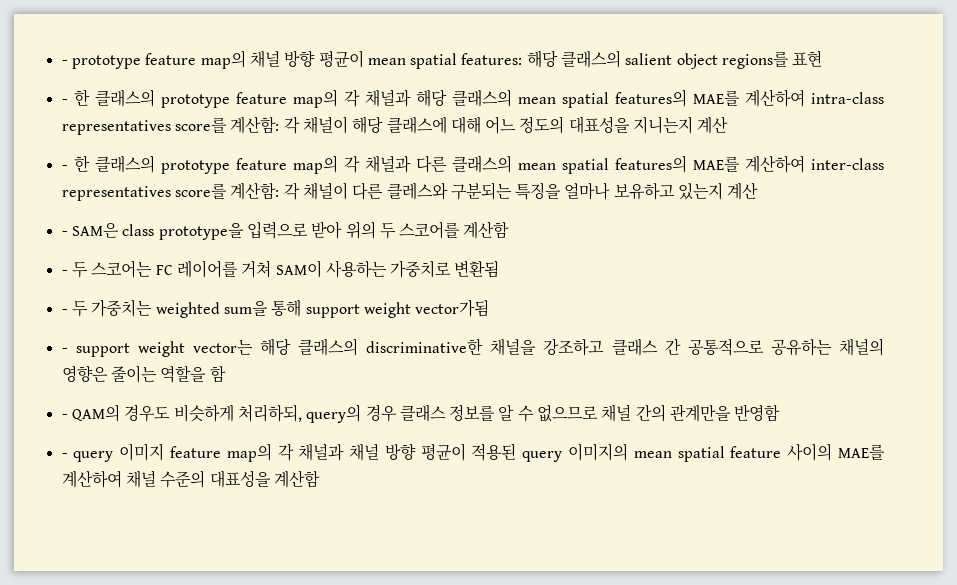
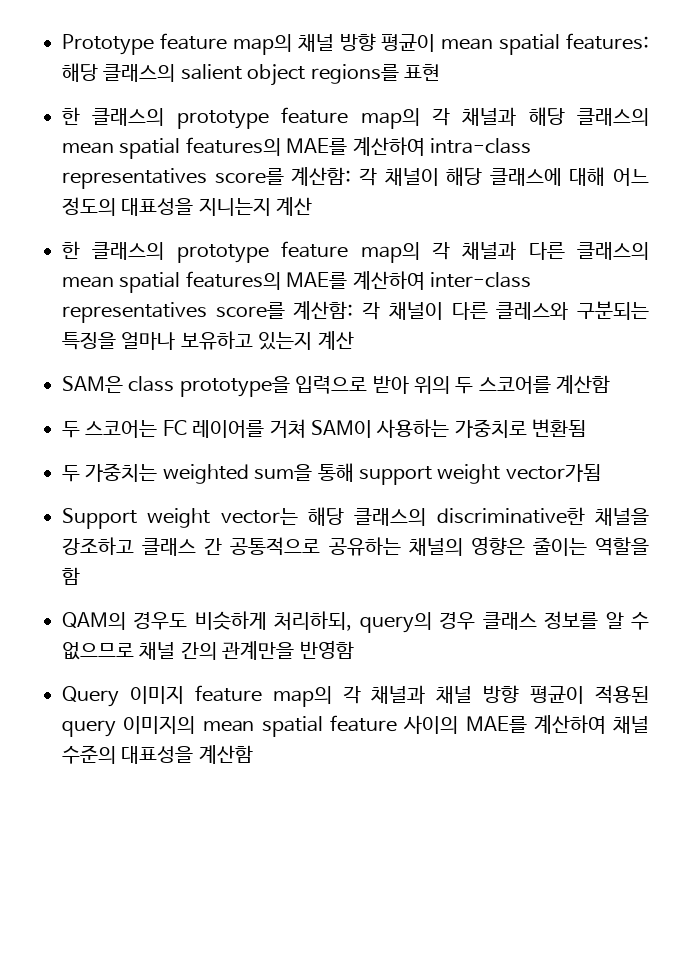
- - prototype feature map의 채널 방향 평균이 mean spatial features: 해당 클래스의 salient object regions를 표현
+ Prototype feature map의 채널 방향 평균이 mean spatial features: 해당 클래스의 salient object regions를 표현
- - 한 클래스의 prototype feature map의 각 채널과 해당 클래스의 mean spatial features의 MAE를 계산하여 intra-class representatives score를 계산함: 각 채널이 해당 클래스에 대해 어느 정도의 대표성을 지니는지 계산
+ 한 클래스의 prototype feature map의 각 채널과 해당 클래스의 mean spatial features의 MAE를 계산하여 intra-class representatives score를 계산함: 각 채널이 해당 클래스에 대해 어느 정도의 대표성을 지니는지 계산
- - 한 클래스의 prototype feature map의 각 채널과 다른 클래스의 mean spatial features의 MAE를 계산하여 inter-class representatives score를 계산함: 각 채널이 다른 클레스와 구분되는 특징을 얼마나 보유하고 있는지 계산
+ 한 클래스의 prototype feature map의 각 채널과 다른 클래스의 mean spatial features의 MAE를 계산하여 inter-class representatives score를 계산함: 각 채널이 다른 클레스와 구분되는 특징을 얼마나 보유하고 있는지 계산
- - SAM은 class prototype을 입력으로 받아 위의 두 스코어를 계산함
+ SAM은 class prototype을 입력으로 받아 위의 두 스코어를 계산함
- - 두 스코어는 FC 레이어를 거쳐 SAM이 사용하는 가중치로 변환됨
+ 두 스코어는 FC 레이어를 거쳐 SAM이 사용하는 가중치로 변환됨
- - 두 가중치는 weighted sum을 통해 support weight vector가됨
+ 두 가중치는 weighted sum을 통해 support weight vector가됨
- - support weight vector는 해당 클래스의 discriminative한 채널을 강조하고 클래스 간 공통적으로 공유하는 채널의 영향은 줄이는 역할을 함
+ Support weight vector는 해당 클래스의 discriminative한 채널을 강조하고 클래스 간 공통적으로 공유하는 채널의 영향은 줄이는 역할을 함
- - QAM의 경우도 비슷하게 처리하되, query의 경우 클래스 정보를 알 수 없으므로 채널 간의 관계만을 반영함
+ QAM의 경우도 비슷하게 처리하되, query의 경우 클래스 정보를 알 수 없으므로 채널 간의 관계만을 반영함
- - query 이미지 feature map의 각 채널과 채널 방향 평균이 적용된 query 이미지의 mean spatial feature 사이의 MAE를 계산하여 채널 수준의 대표성을 계산함
+ Query 이미지 feature map의 각 채널과 채널 방향 평균이 적용된 query 이미지의 mean spatial feature 사이의 MAE를 계산하여 채널 수준의 대표성을 계산함

